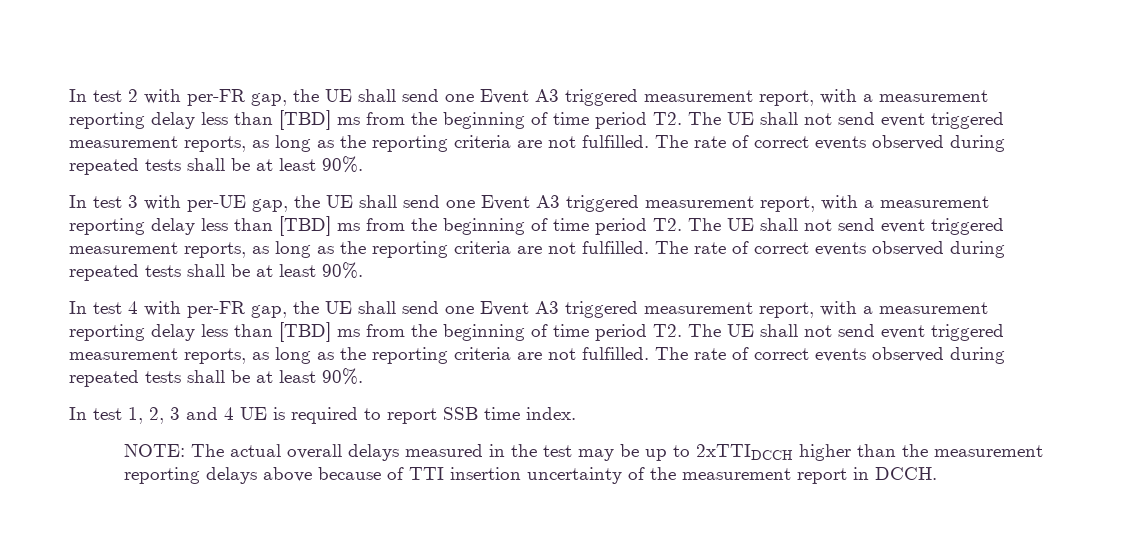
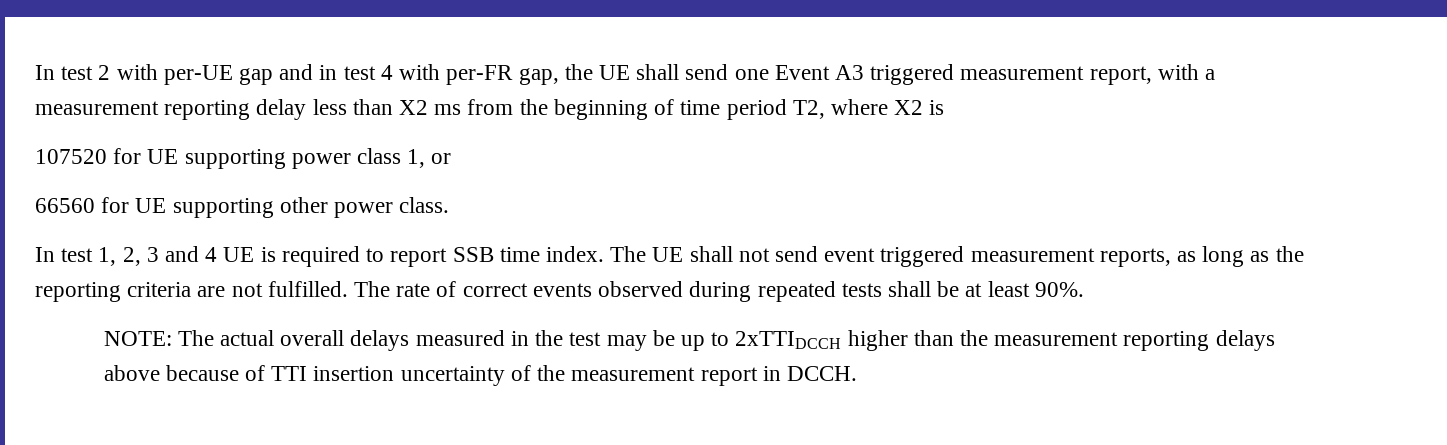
- In test 2 with per-FR gap, the UE shall send one Event A3 triggered measurement report, with a measurement reporting delay less than [TBD] ms from the beginning of time period T2. The UE shall not send event triggered measurement reports, as long as the reporting criteria are not fulfilled.
+ In test 2 with per-UE gap and in test 4 with per-FR gap, the UE shall send one Event A3 triggered measurement report, with a measurement reporting delay less than X2 ms from the beginning of time period T2, where X2 is
+ 107520 for UE supporting power class 1, or
+ 66560 for UE supporting other power class.
+ In test 1, 2, 3 and 4 UE is required to report SSB time index. The UE shall not send event triggered measurement reports, as long as the reporting criteria are not fulfilled.
- In test 3 with per-UE gap, the UE shall send one Event A3 triggered measurement report, with a measurement reporting delay less than [TBD] ms from the beginning of time period T2. The UE shall not send event triggered measurement reports, as long as the reporting criteria are not fulfilled. The rate of correct events observed during repeated tests shall be at least 90%.
- In test 4 with per-FR gap, the UE shall send one Event A3 triggered measurement report, with a measurement reporting delay less than [TBD] ms from the beginning of time period T2. The UE shall not send event triggered measurement reports, as long as the reporting criteria are not fulfilled. The rate of correct events observed during repeated tests shall be at least 90%.
- In test 1, 2, 3 and 4 UE is required to report SSB time index.

